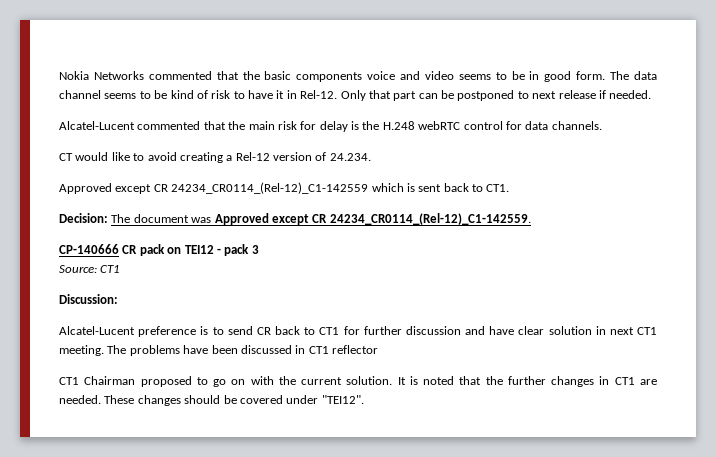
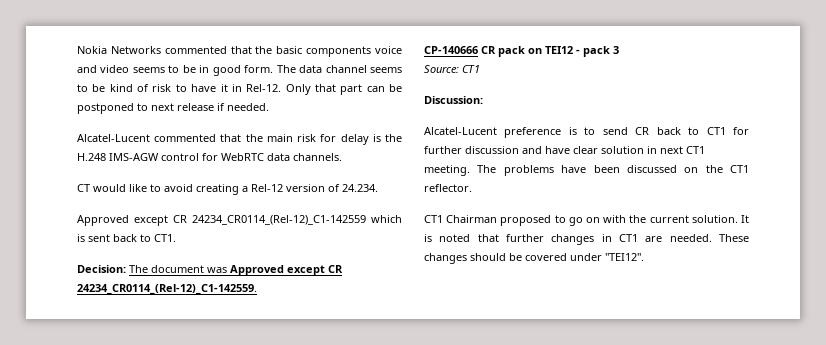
- Alcatel-Lucent commented that the main risk for delay is the H.248 webRTC control for data channels.
+ Alcatel-Lucent commented that the main risk for delay is the H.248 IMS-AGW control for WebRTC data channels.
- The problems have been discussed in CT1 reflector
+ The problems have been discussed on the CT1 reflector.
- It is noted that the further changes in CT1 are needed.
+ It is noted that further changes in CT1 are needed.

